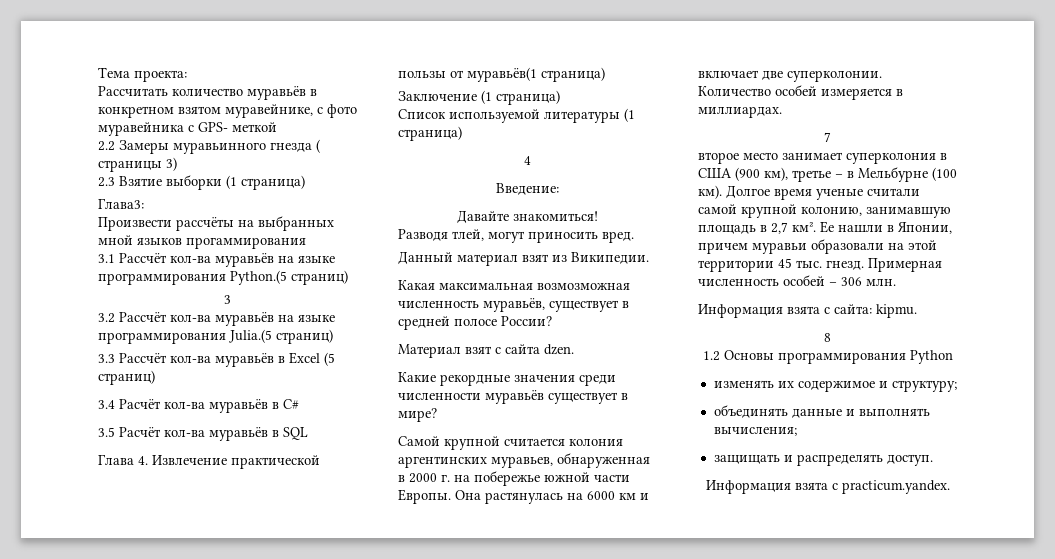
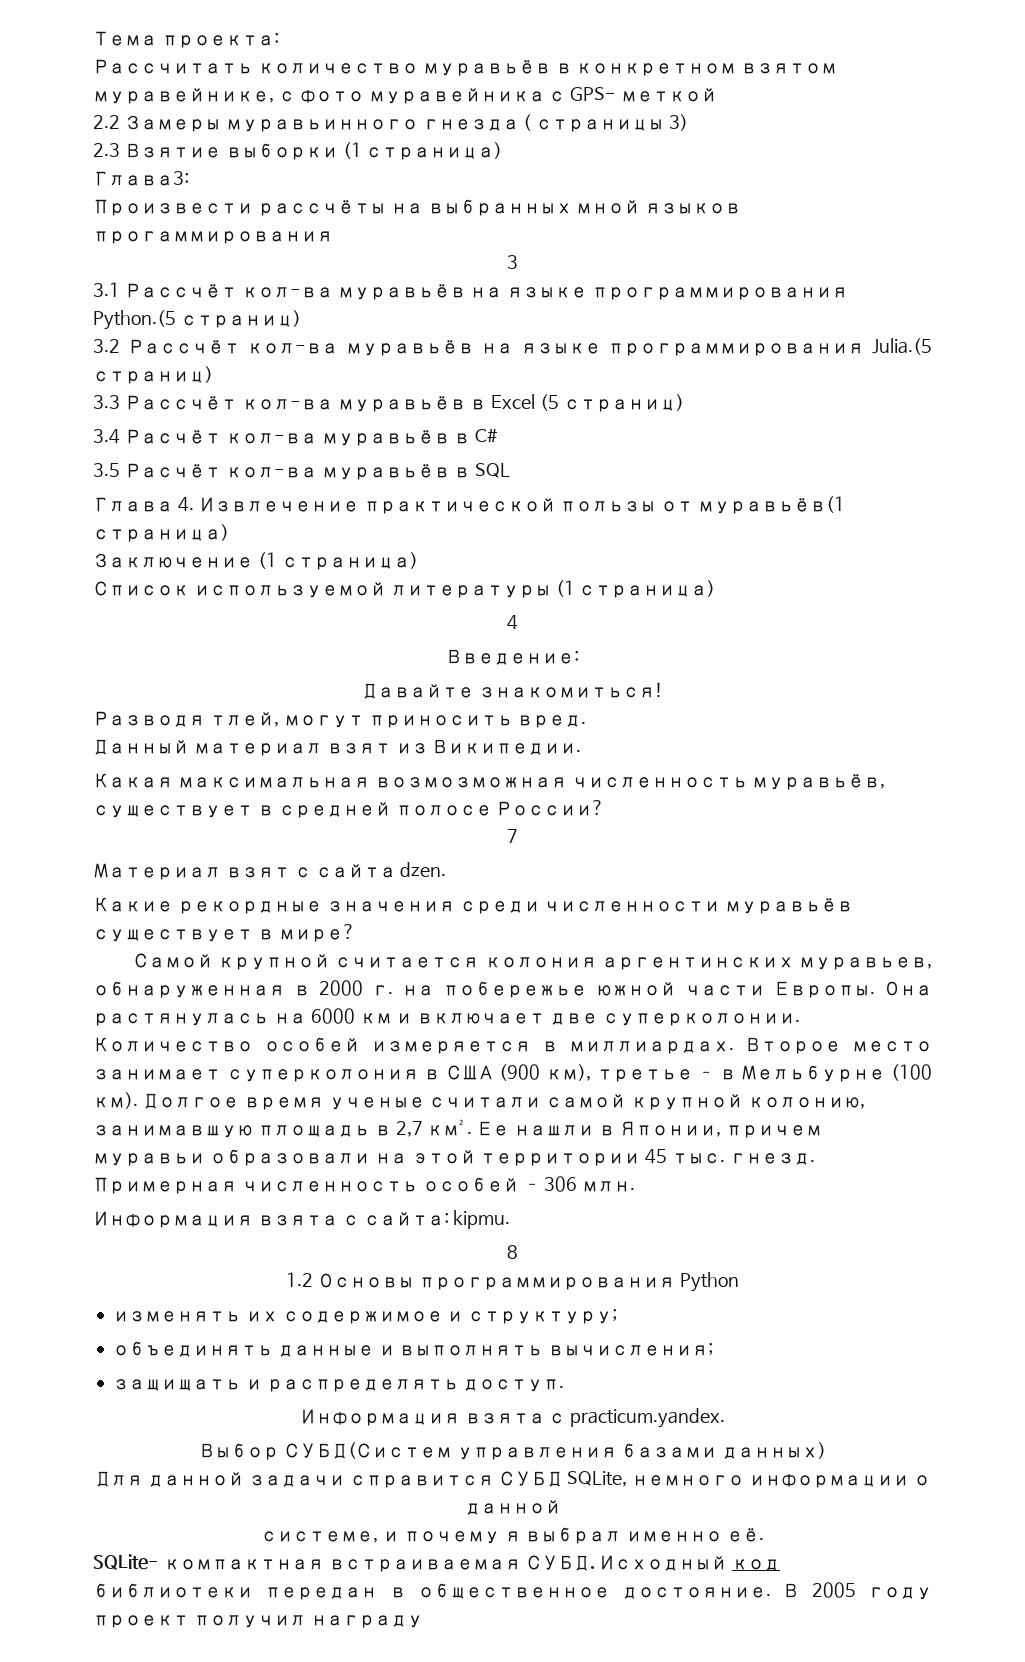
+ 3
- 3
+ 7
- Количество особей измеряется в миллиардах.
- 7
- второе место занимает суперколония в США (900 км), третье – в Мельбурне (100 км).
+ Количество особей измеряется в миллиардах. Второе место занимает суперколония в США (900 км), третье – в Мельбурне (100 км).
+ Выбор СУБД(Систем управления базами данных)
+ Для данной задачи справится СУБД SQLite, немного информации о данной
+ системе, и почему я выбрал именно её.
+ SQLite- компактная встраиваемая СУБД. Исходный код библиотеки передан в общественное достояние. В 2005 году проект получил награду

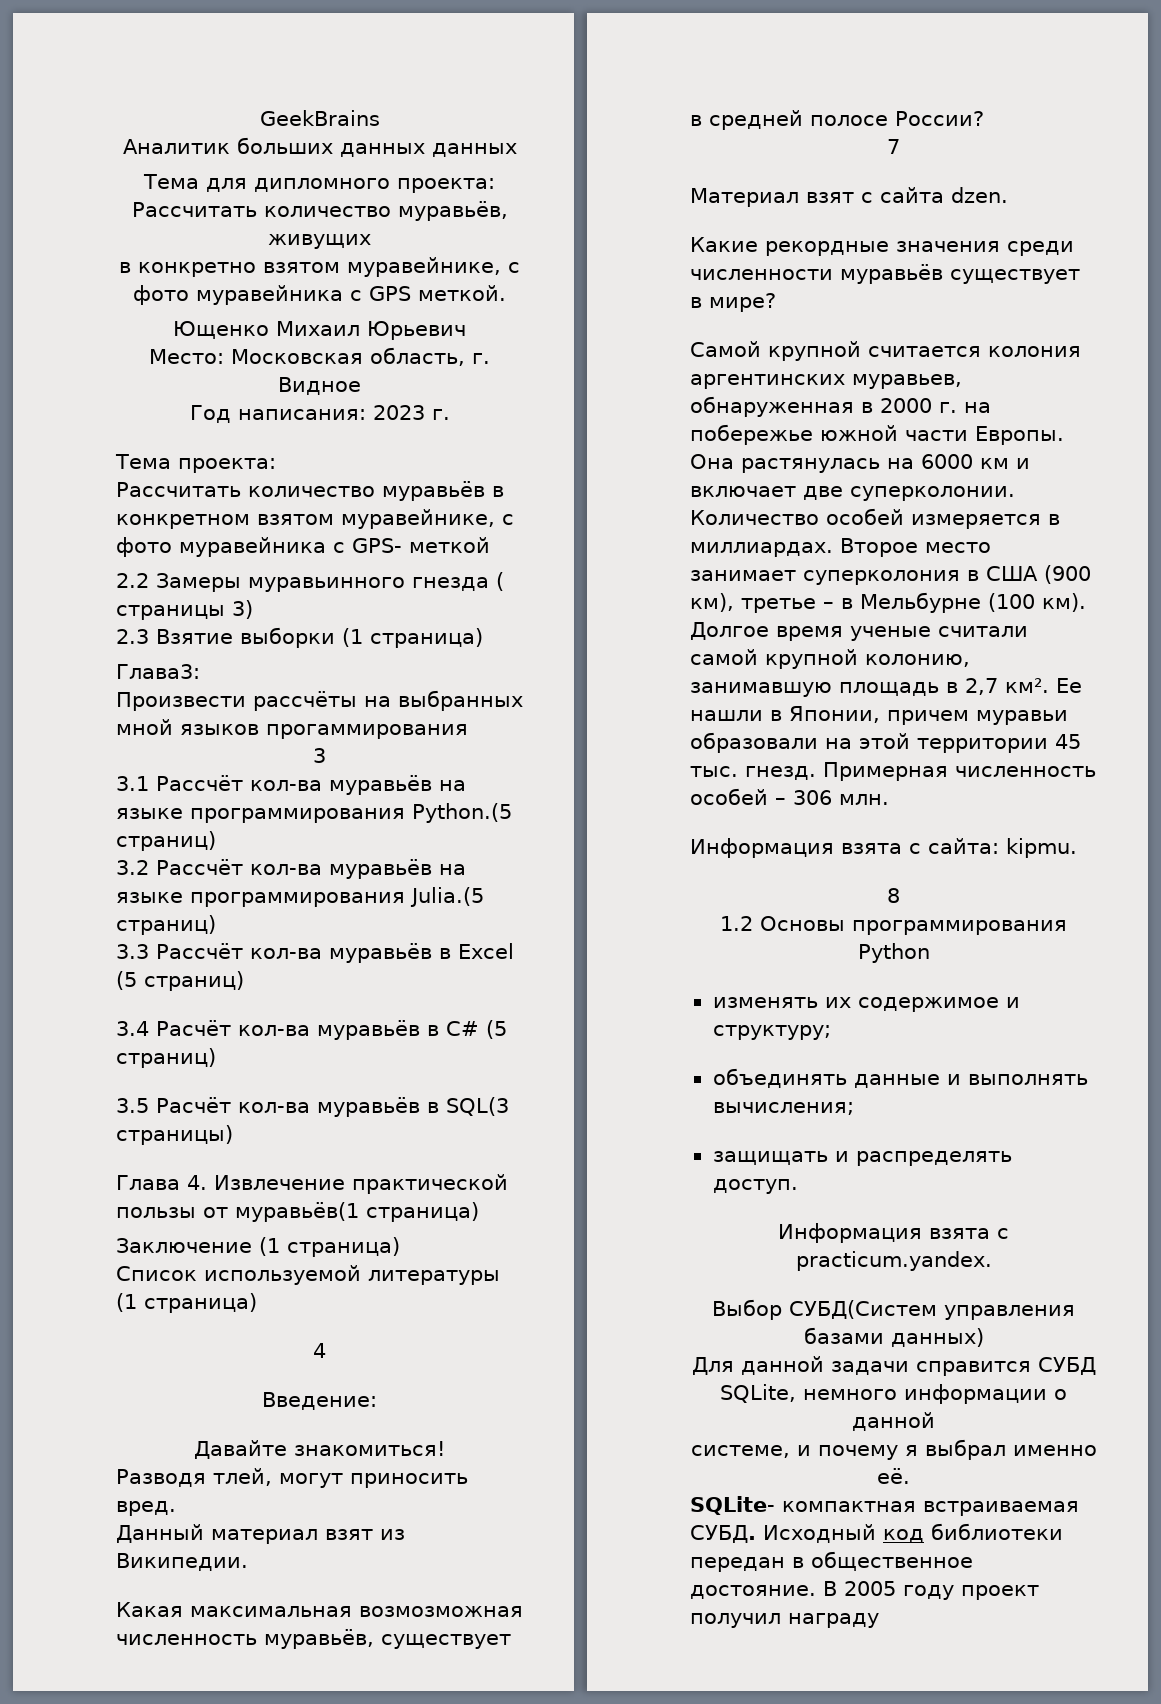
+ GeekBrains
+ Аналитик больших данных данных
+ Тема для дипломного проекта: Рассчитать количество муравьёв, живущих
+ в конкретно взятом муравейнике, с фото муравейника с GPS меткой.
+ Ющенко Михаил Юрьевич
+ Место: Московская область, г. Видное
+ Год написания: 2023 г.
- 3.4 Расчёт кол-ва муравьёв в C#
+ 3.4 Расчёт кол-ва муравьёв в C# (5 страниц)
- 3.5 Расчёт кол-ва муравьёв в SQL
+ 3.5 Расчёт кол-ва муравьёв в SQL(3 страницы)

